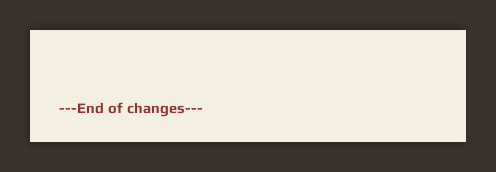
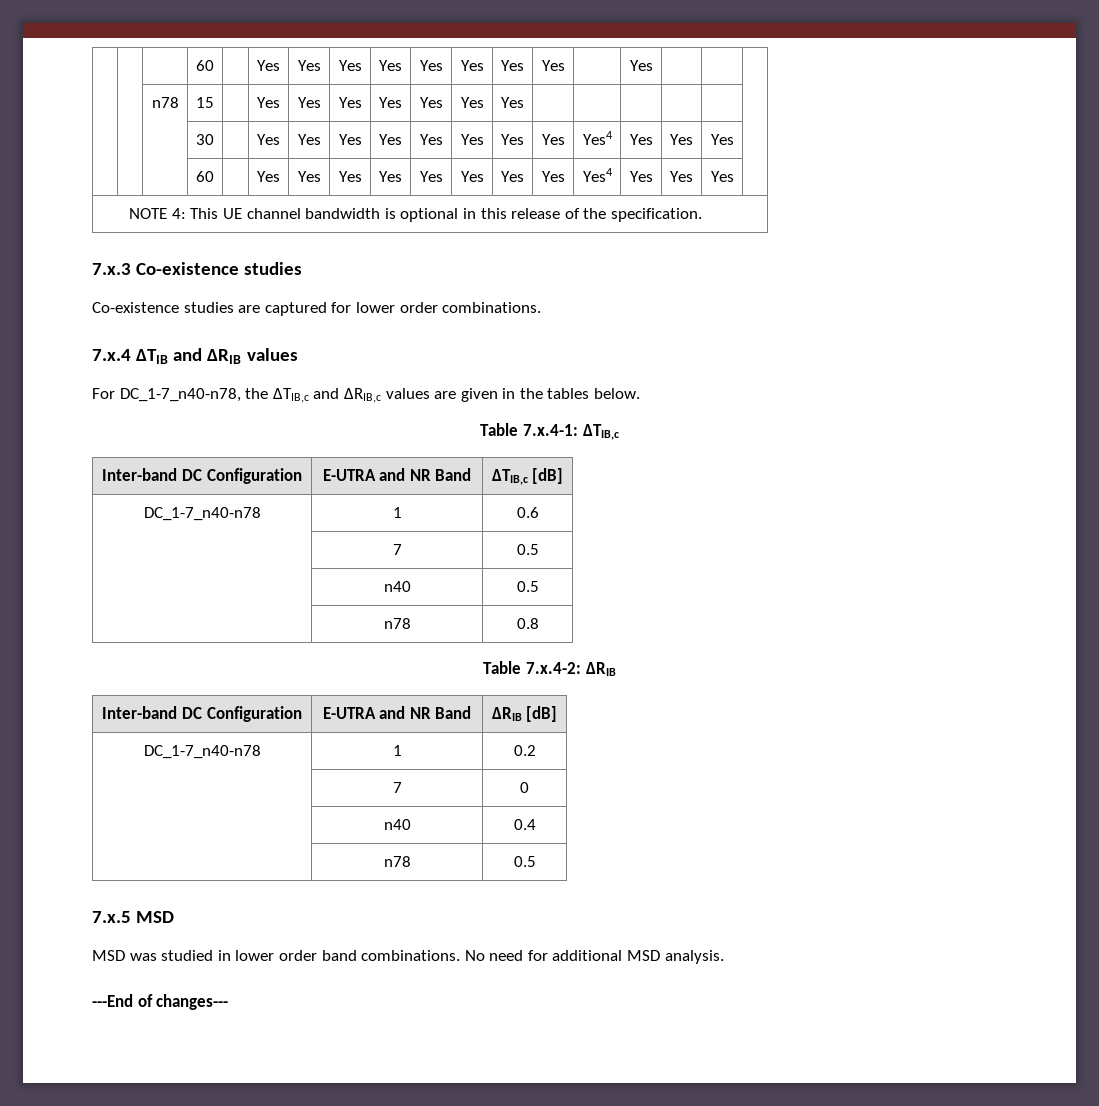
+ | | | 60 | | Yes | Yes | Yes | Yes | Yes | Yes | Yes | Yes | | Yes | | |
+ | | n78 | 15 | | Yes | Yes | Yes | Yes | Yes | Yes | Yes | | | | | |
+ | | | 30 | | Yes | Yes | Yes | Yes | Yes | Yes | Yes | Yes | Yes4 | Yes | Yes | Yes |
+ | | | 60 | | Yes | Yes | Yes | Yes | Yes | Yes | Yes | Yes | Yes4 | Yes | Yes | Yes |
+ NOTE 4: This UE channel bandwidth is optional in this release of the specification.
+ 7.x.3 Co-existence studies
+ Co-existence studies are captured for lower order combinations.
+ 7.x.4 ∆TIB and ∆RIB values
+ For DC_1-7_n40-n78, the ΔTIB,c and ΔRIB,c values are given in the tables below.
+ Table 7.x.4-1: ΔTIB,c
+ Inter-band DC Configuration | E-UTRA and NR Band | ΔTIB,c [dB]
+ DC_1-7_n40-n78 | 1 | 0.6
+ | 7 | 0.5
+ | n40 | 0.5
+ | n78 | 0.8
+ Table 7.x.4-2: ΔRIB
+ Inter-band DC Configuration | E-UTRA and NR Band | ΔRIB [dB]
+ DC_1-7_n40-n78 | 1 | 0.2
+ | 7 | 0
+ | n40 | 0.4
+ | n78 | 0.5
+ 7.x.5 MSD
+ MSD was studied in lower order band combinations. No need for additional MSD analysis.

